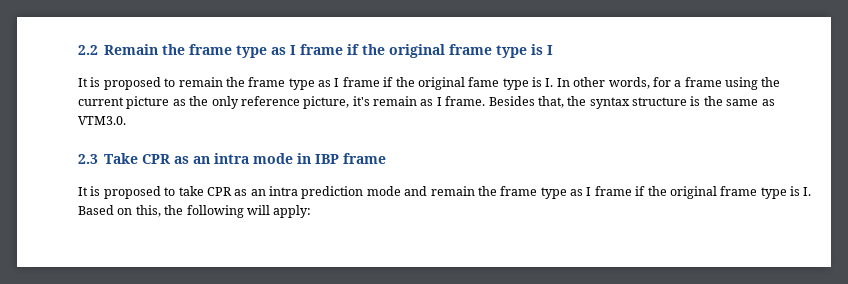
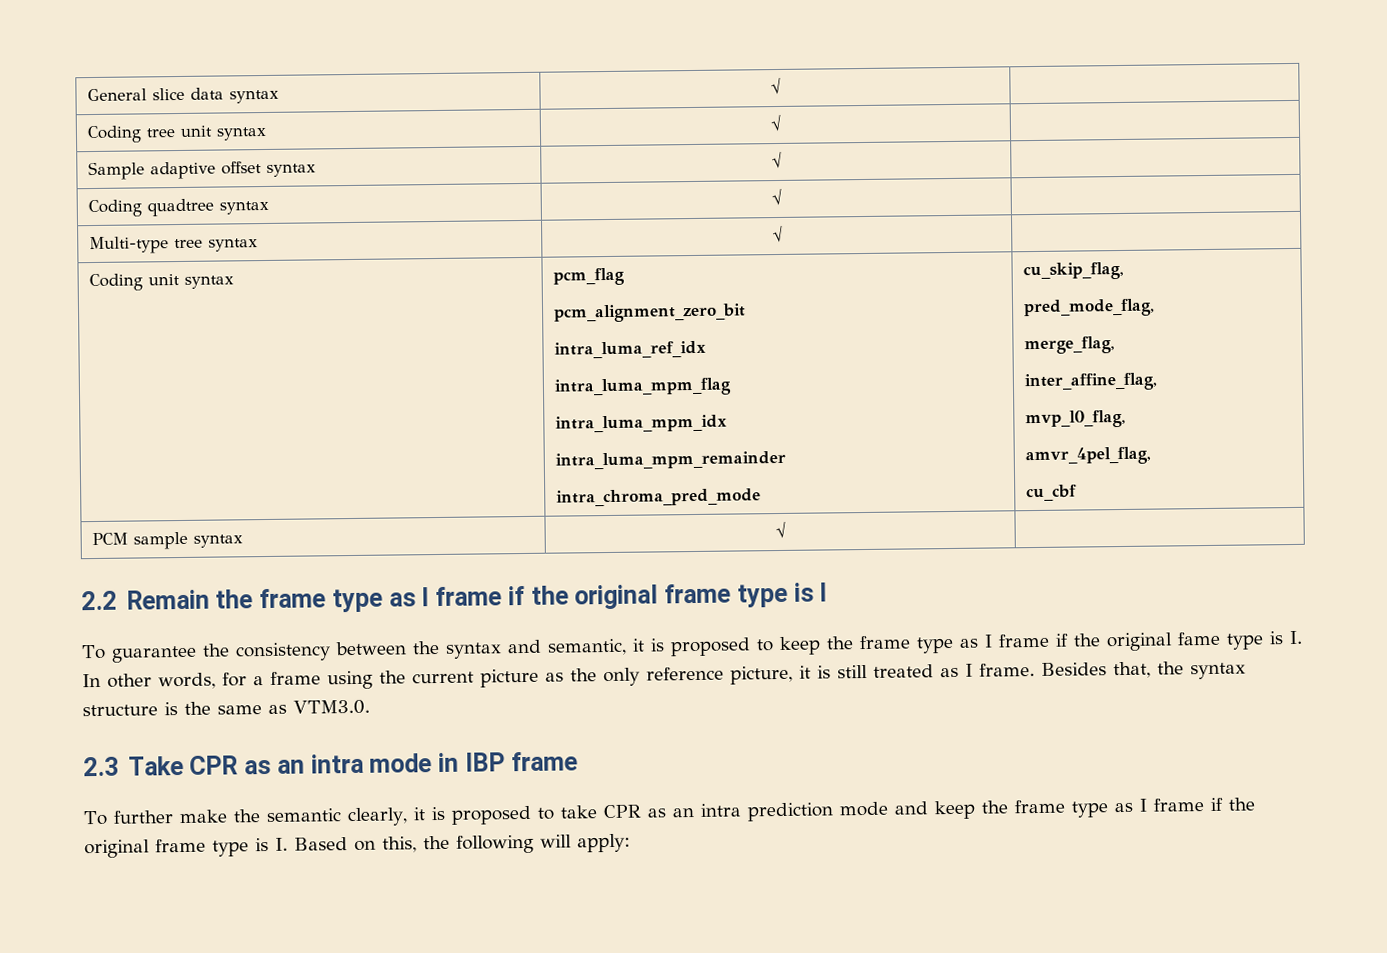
+ General slice data syntax | √ |
+ Coding tree unit syntax | √ |
+ Sample adaptive offset syntax | √ |
+ Coding quadtree syntax | √ |
+ Multi-type tree syntax | √ |
+ Coding unit syntax | pcm_flag
+ pcm_alignment_zero_bit
+ intra_luma_ref_idx
+ intra_luma_mpm_flag
+ intra_luma_mpm_idx
+ intra_luma_mpm_remainder
+ intra_chroma_pred_mode | cu_skip_flag,
+ pred_mode_flag,
+ merge_flag,
+ inter_affine_flag,
+ mvp_l0_flag,
+ amvr_4pel_flag,
+ cu_cbf
+ PCM sample syntax | √ |
- It is proposed to remain the frame type as I frame if the original fame type is I. In other words, for a frame using the current picture as the only reference picture, it's remain as I frame.
+ To guarantee the consistency between the syntax and semantic, it is proposed to keep the frame type as I frame if the original fame type is I. In other words, for a frame using the current picture as the only reference picture, it is still treated as I frame.
- It is proposed to take CPR as an intra prediction mode and remain the frame type as I frame if the original frame type is I. Based on this, the following will apply:
+ To further make the semantic clearly, it is proposed to take CPR as an intra prediction mode and keep the frame type as I frame if the original frame type is I. Based on this, the following will apply:

